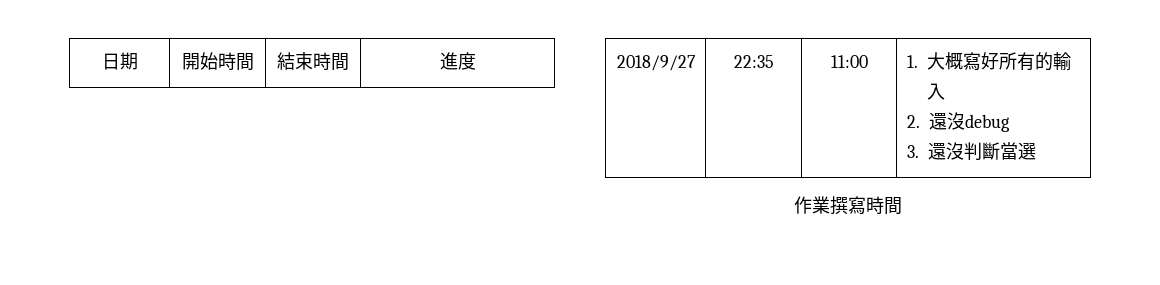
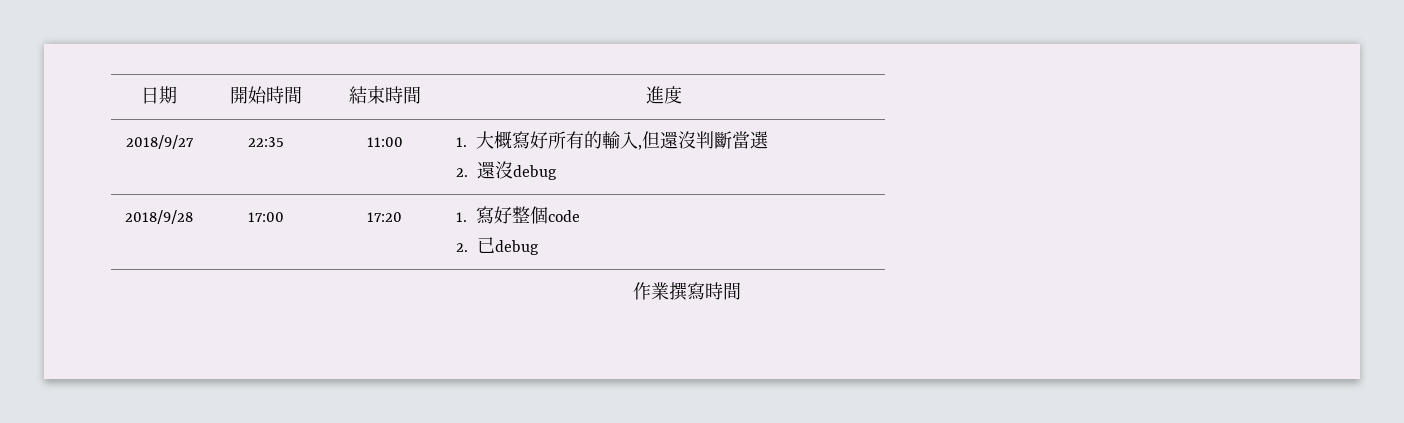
- 2018/9/27 | 22:35 | 11:00 | 1.大概寫好所有的輸入
+ 2018/9/27 | 22:35 | 11:00 | 1.大概寫好所有的輸入,但還沒判斷當選
  2.還沒debug
- 3.還沒判斷當選
+ 2018/9/28 | 17:00 | 17:20 | 1.寫好整個code
+ 2.已debug

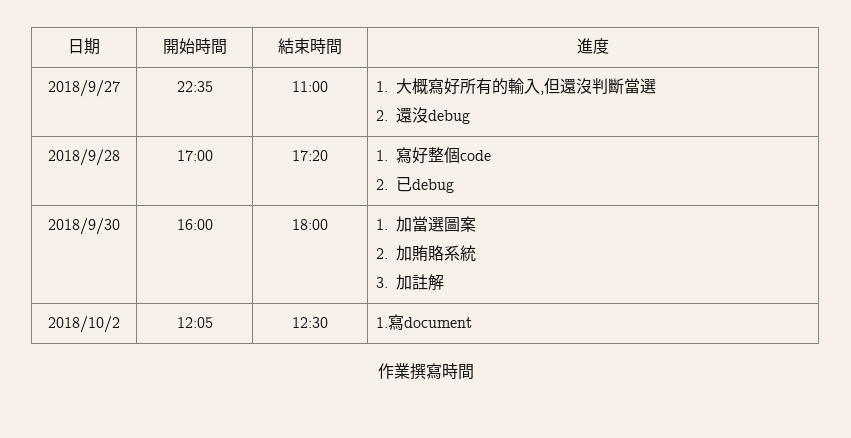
+ 2018/9/30 | 16:00 | 18:00 | 1.加當選圖案
+ 2.加賄賂系統
+ 3.加註解
+ 2018/10/2 | 12:05 | 12:30 | 1.寫document

